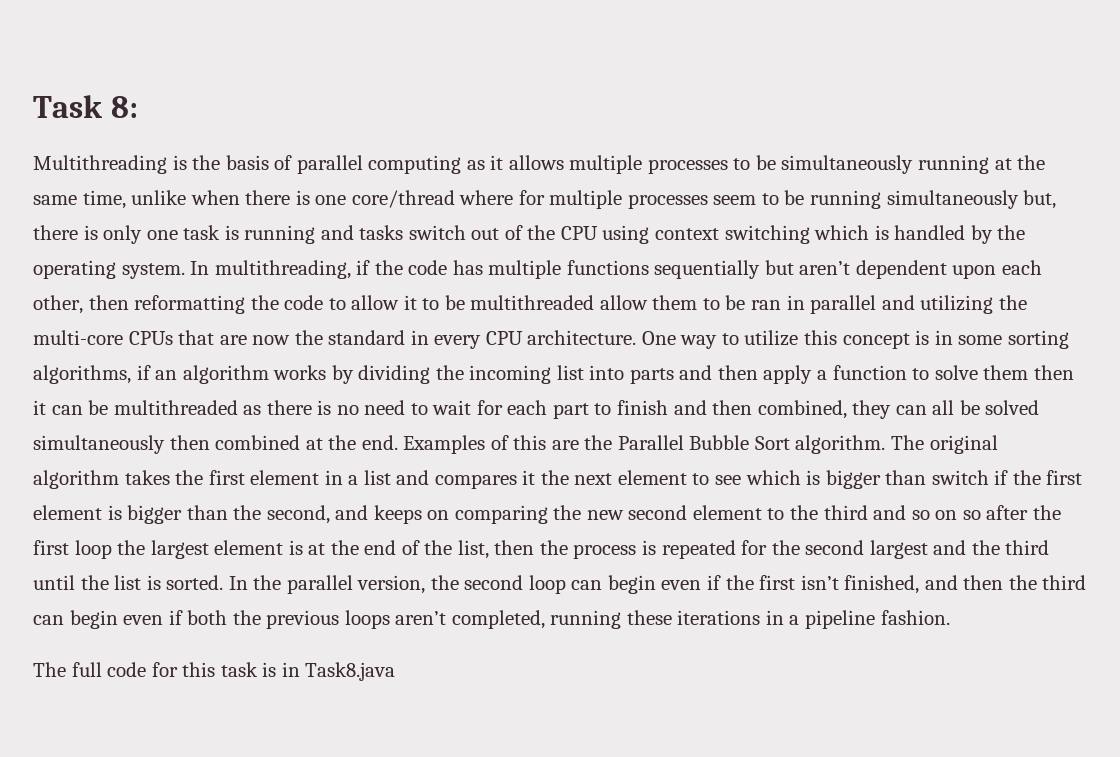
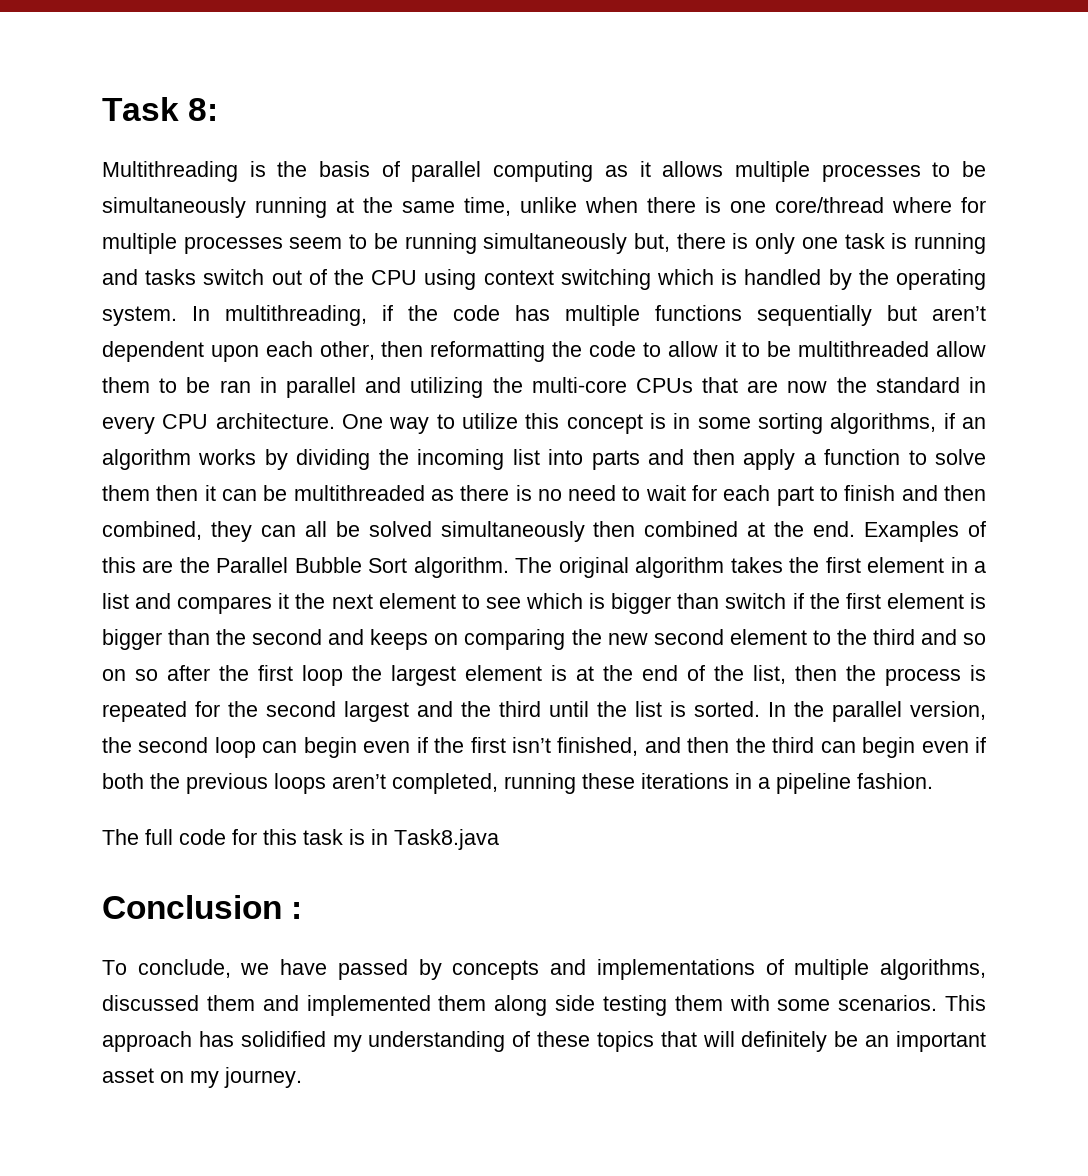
- The original algorithm takes the first element in a list and compares it the next element to see which is bigger than switch if the first element is bigger than the second, and keeps on comparing the new second element to the third and so on so after the first loop the largest element is at the end of the list, then the process is repeated for the second largest and the third until the list is sorted.
+ The original algorithm takes the first element in a list and compares it the next element to see which is bigger than switch if the first element is bigger than the second and keeps on comparing the new second element to the third and so on so after the first loop the largest element is at the end of the list, then the process is repeated for the second largest and the third until the list is sorted.
+ Conclusion :
+ To conclude, we have passed by concepts and implementations of multiple algorithms, discussed them and implemented them along side testing them with some scenarios. This approach has solidified my understanding of these topics that will definitely be an important asset on my journey.

